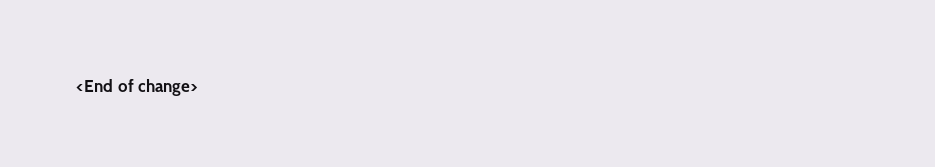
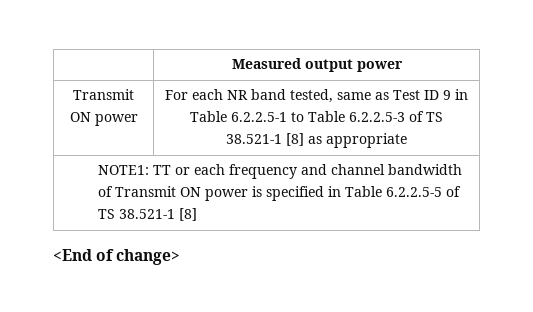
+ | Measured output power
+ Transmit ON power | For each NR band tested, same as Test ID 9 in Table 6.2.2.5-1 to Table 6.2.2.5-3 of TS 38.521-1 [8] as appropriate
+ NOTE1: TT or each frequency and channel bandwidth of Transmit ON power is specified in Table 6.2.2.5-5 of TS 38.521-1 [8]

